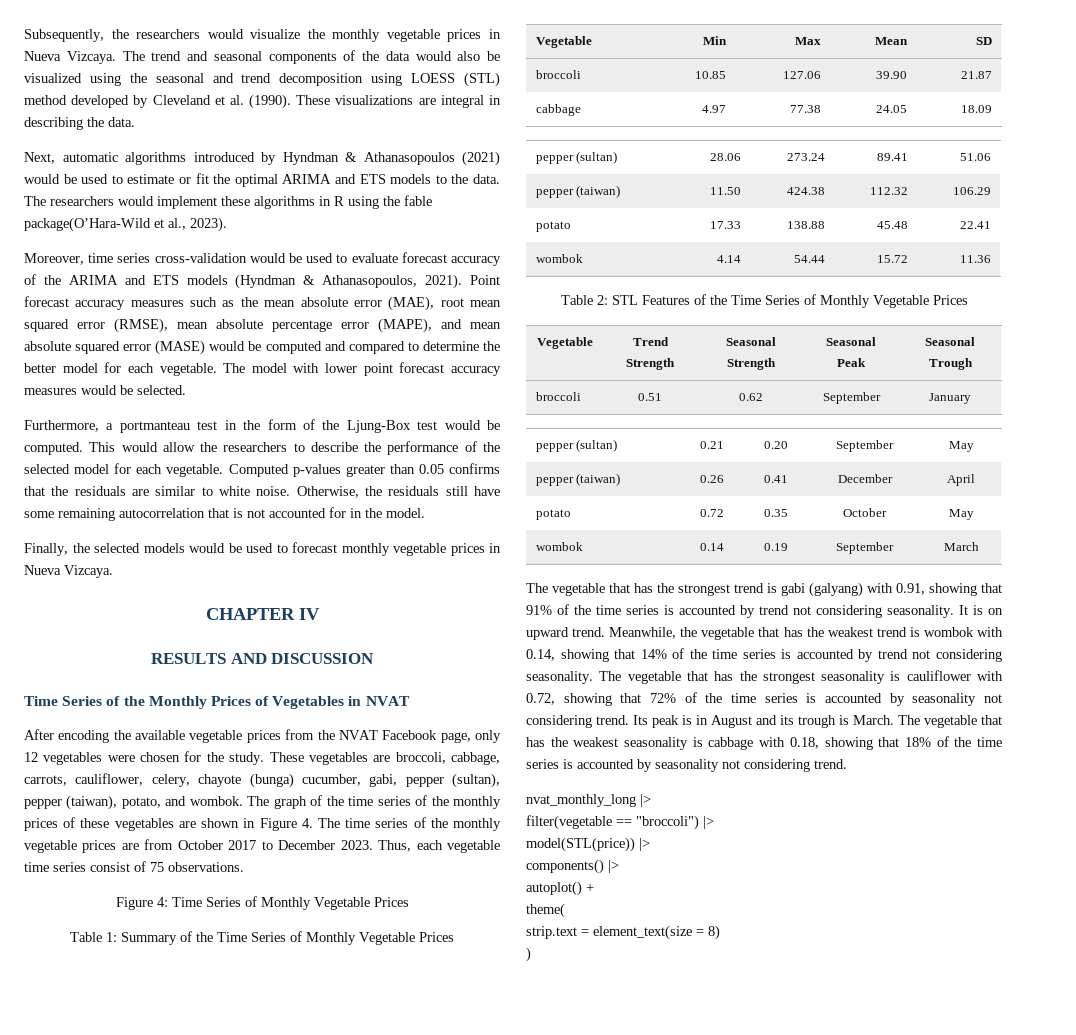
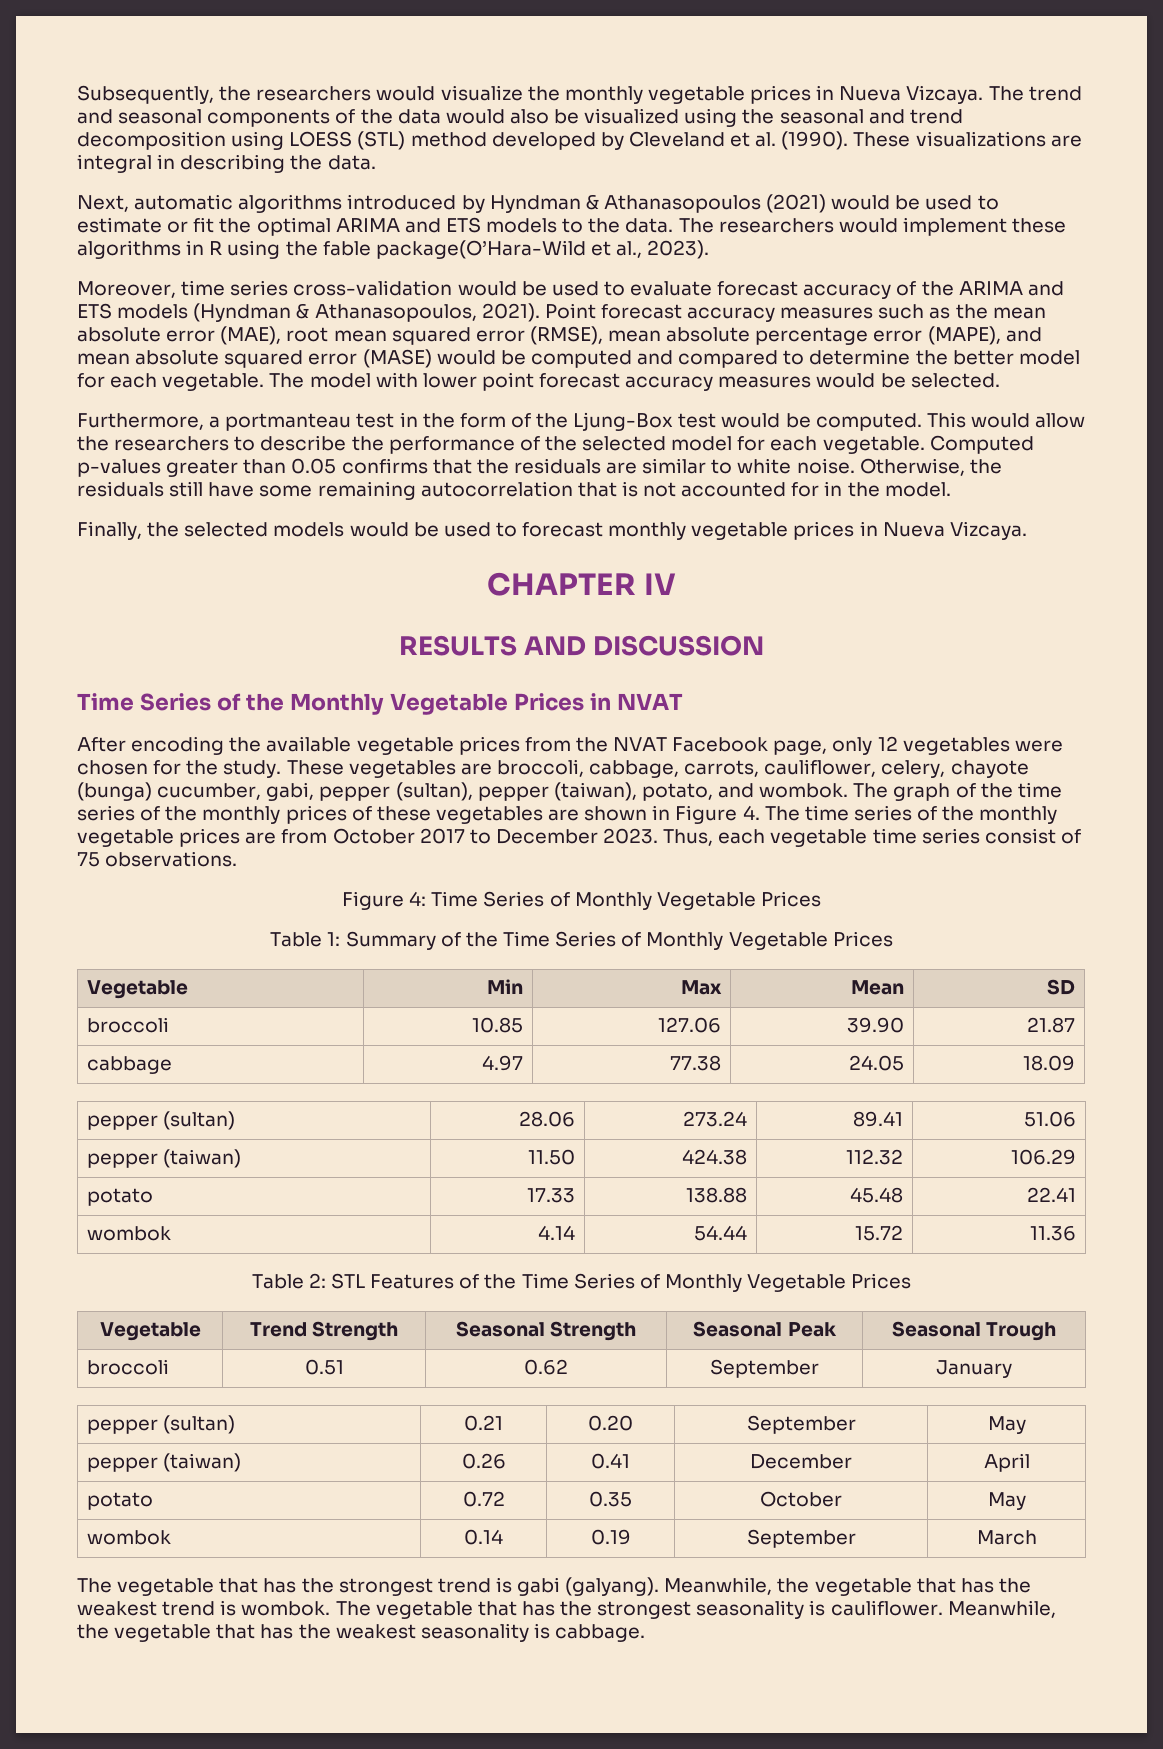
- Time Series of the Monthly Prices of Vegetables in NVAT
+ Time Series of the Monthly Vegetable Prices in NVAT
- The vegetable that has the strongest trend is gabi (galyang) with 0.91, showing that 91% of the time series is accounted by trend not considering seasonality. It is on upward trend.
+ The vegetable that has the strongest trend is gabi (galyang).
- Meanwhile, the vegetable that has the weakest trend is wombok with 0.14, showing that 14% of the time series is accounted by trend not considering seasonality.
+ Meanwhile, the vegetable that has the weakest trend is wombok.
- The vegetable that has the strongest seasonality is cauliflower with 0.72, showing that 72% of the time series is accounted by seasonality not considering trend. Its peak is in August and its trough is March. The vegetable that has the weakest seasonality is cabbage with 0.18, showing that 18% of the time series is accounted by seasonality not considering trend.
- nvat_monthly_long |>
- filter(vegetable == "broccoli") |>
- model(STL(price)) |>
- components() |>
- autoplot() +
- theme(
- strip.text = element_text(size = 8)
- )
+ The vegetable that has the strongest seasonality is cauliflower. Meanwhile, the vegetable that has the weakest seasonality is cabbage.

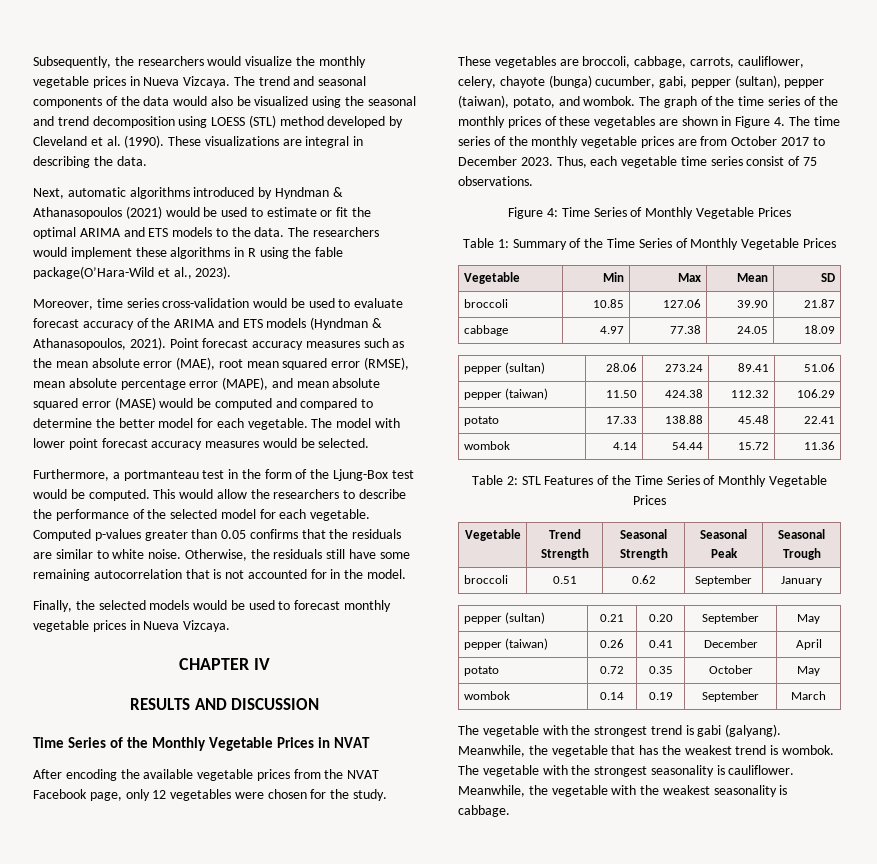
- The vegetable that has the strongest trend is gabi (galyang).
+ The vegetable with the strongest trend is gabi (galyang).
- The vegetable that has the strongest seasonality is cauliflower.
+ The vegetable with the strongest seasonality is cauliflower.
- Meanwhile, the vegetable that has the weakest seasonality is cabbage.
+ Meanwhile, the vegetable with the weakest seasonality is cabbage.

